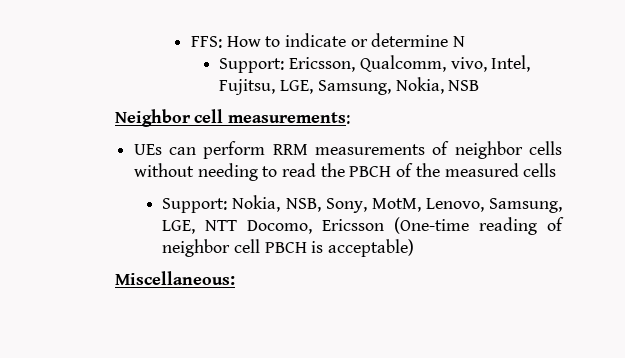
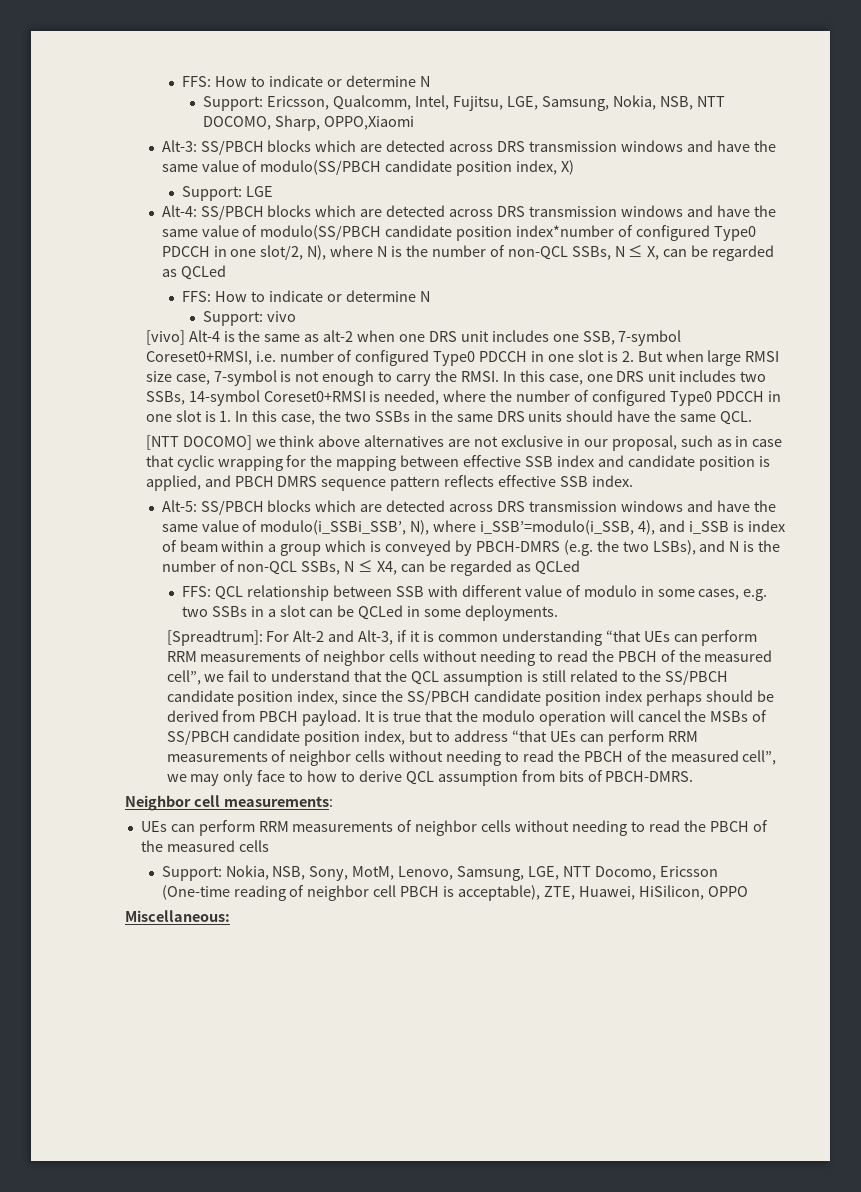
- Support: Ericsson, Qualcomm, vivo, Intel, Fujitsu, LGE, Samsung, Nokia, NSB
+ Support: Ericsson, Qualcomm, Intel, Fujitsu, LGE, Samsung, Nokia, NSB, NTT DOCOMO, Sharp, OPPO,Xiaomi
+ Alt-3: SS/PBCH blocks which are detected across DRS transmission windows and have the same value of modulo(SS/PBCH candidate position index, X)
+ Support: LGE
+ Alt-4: SS/PBCH blocks which are detected across DRS transmission windows and have the same value of modulo(SS/PBCH candidate position index*number of configured Type0 PDCCH in one slot/2, N), where N is the number of non-QCL SSBs, N ≤ X, can be regarded as QCLed
+ FFS: How to indicate or determine N
+ Support: vivo
+ [vivo] Alt-4 is the same as alt-2 when one DRS unit includes one SSB, 7-symbol Coreset0+RMSI, i.e. number of configured Type0 PDCCH in one slot is 2. But when large RMSI size case, 7-symbol is not enough to carry the RMSI. In this case, one DRS unit includes two SSBs, 14-symbol Coreset0+RMSI is needed, where the number of configured Type0 PDCCH in one slot is 1. In this case, the two SSBs in the same DRS units should have the same QCL.
+ [NTT DOCOMO] we think above alternatives are not exclusive in our proposal, such as in case that cyclic wrapping for the mapping between effective SSB index and candidate position is applied, and PBCH DMRS sequence pattern reflects effective SSB index.
+ Alt-5: SS/PBCH blocks which are detected across DRS transmission windows and have the same value of modulo(i_SSBi_SSB’, N), where i_SSB’=modulo(i_SSB, 4), and i_SSB is index of beam within a group which is conveyed by PBCH-DMRS (e.g. the two LSBs), and N is the number of non-QCL SSBs, N ≤ X4, can be regarded as QCLed
+ FFS: QCL relationship between SSB with different value of modulo in some cases, e.g. two SSBs in a slot can be QCLed in some deployments.
+ [Spreadtrum]: For Alt-2 and Alt-3, if it is common understanding “that UEs can perform RRM measurements of neighbor cells without needing to read the PBCH of the measured cell”, we fail to understand that the QCL assumption is still related to the SS/PBCH candidate position index, since the SS/PBCH candidate position index perhaps should be derived from PBCH payload. It is true that the modulo operation will cancel the MSBs of SS/PBCH candidate position index, but to address “that UEs can perform RRM measurements of neighbor cells without needing to read the PBCH of the measured cell”, we may only face to how to derive QCL assumption from bits of PBCH-DMRS.
- Support: Nokia, NSB, Sony, MotM, Lenovo, Samsung, LGE, NTT Docomo, Ericsson (One-time reading of neighbor cell PBCH is acceptable)
+ Support: Nokia, NSB, Sony, MotM, Lenovo, Samsung, LGE, NTT Docomo, Ericsson (One-time reading of neighbor cell PBCH is acceptable), ZTE, Huawei, HiSilicon, OPPO

